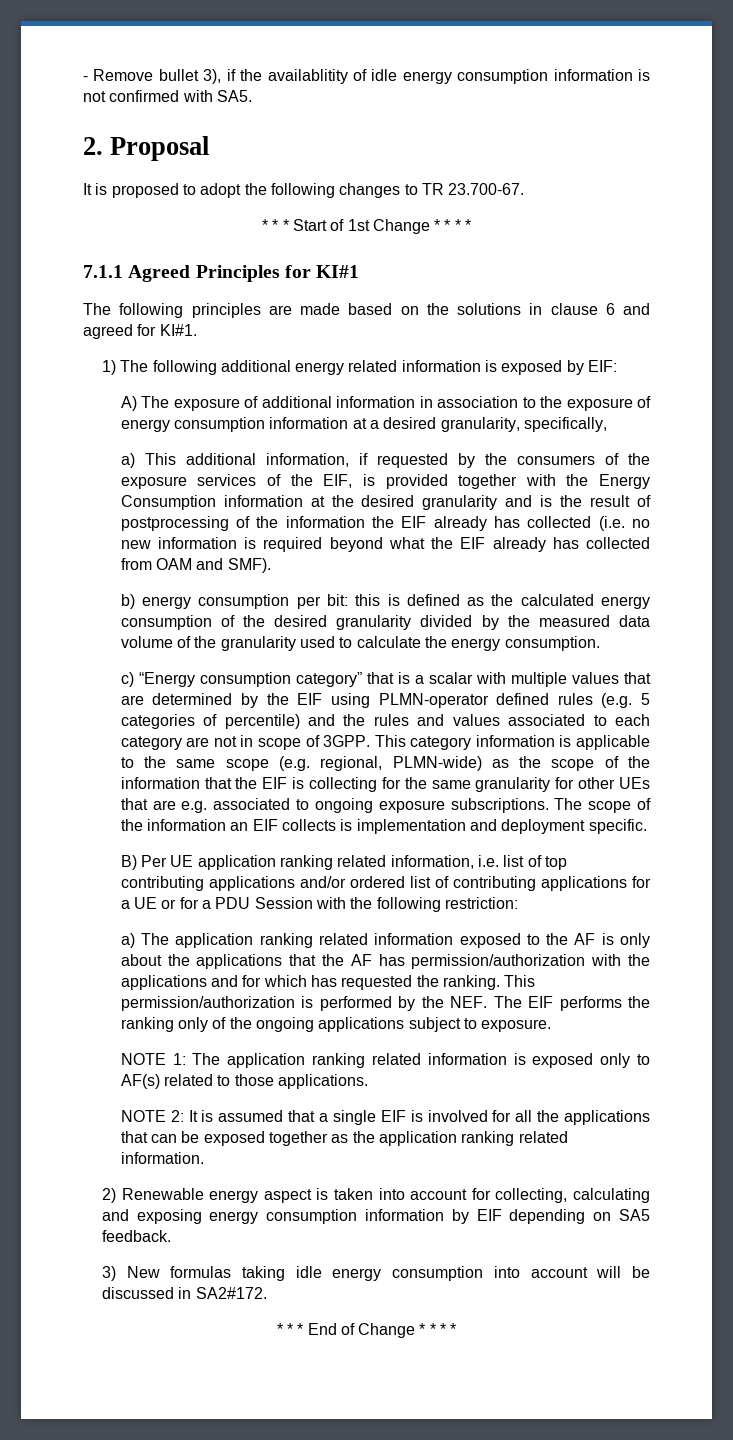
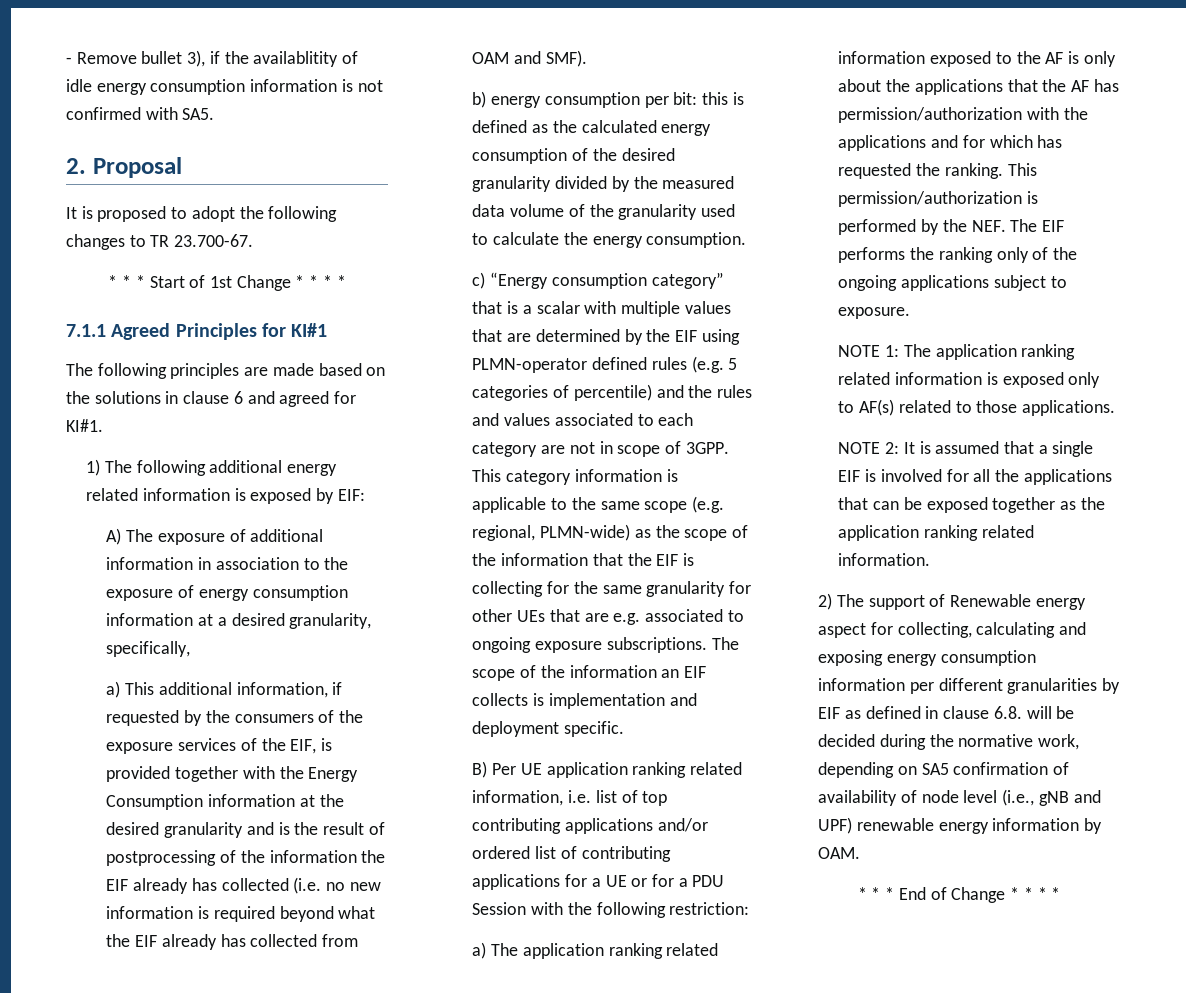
- 2) Renewable energy aspect is taken into account for collecting, calculating and exposing energy consumption information by EIF depending on SA5 feedback.
- 3) New formulas taking idle energy consumption into account will be discussed in SA2#172.
+ 2) The support of Renewable energy aspect for collecting, calculating and exposing energy consumption information per different granularities by EIF as defined in clause 6.8. will be decided during the normative work, depending on SA5 confirmation of availability of node level (i.e., gNB and UPF) renewable energy information by OAM.

